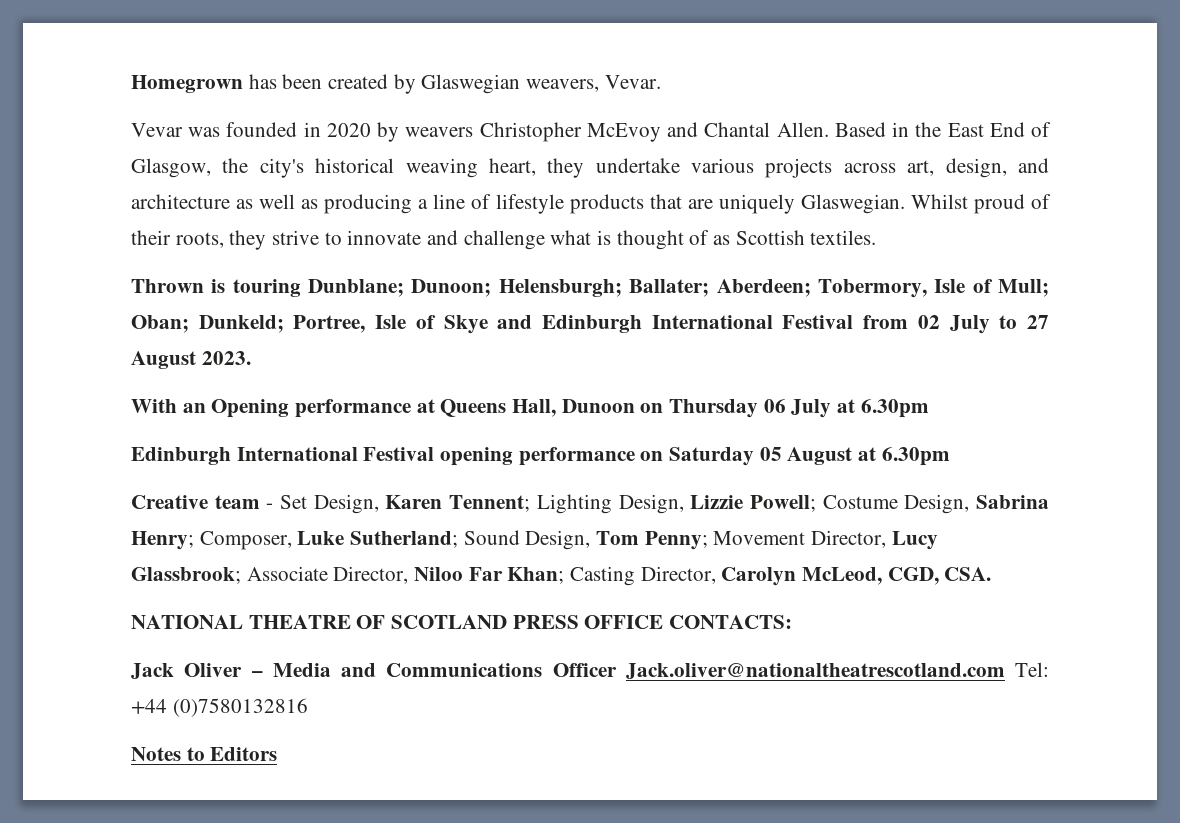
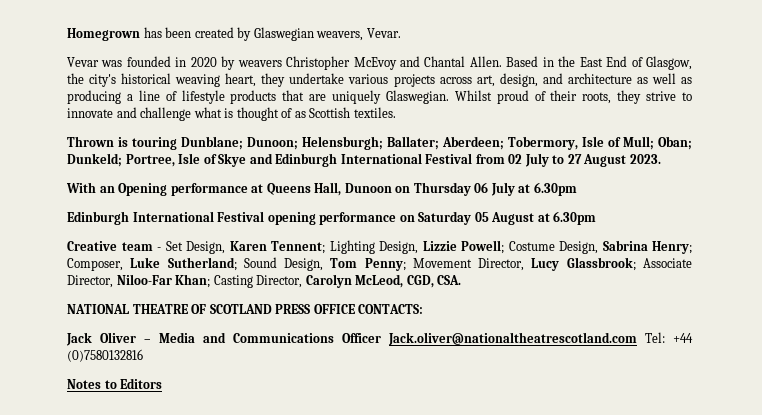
- Creative team - Set Design, Karen Tennent; Lighting Design, Lizzie Powell; Costume Design, Sabrina Henry; Composer, Luke Sutherland; Sound Design, Tom Penny; Movement Director, Lucy Glassbrook; Associate Director, Niloo Far Khan; Casting Director, Carolyn McLeod, CGD, CSA.
+ Creative team - Set Design, Karen Tennent; Lighting Design, Lizzie Powell; Costume Design, Sabrina Henry; Composer, Luke Sutherland; Sound Design, Tom Penny; Movement Director, Lucy Glassbrook; Associate Director, Niloo-Far Khan; Casting Director, Carolyn McLeod, CGD, CSA.

